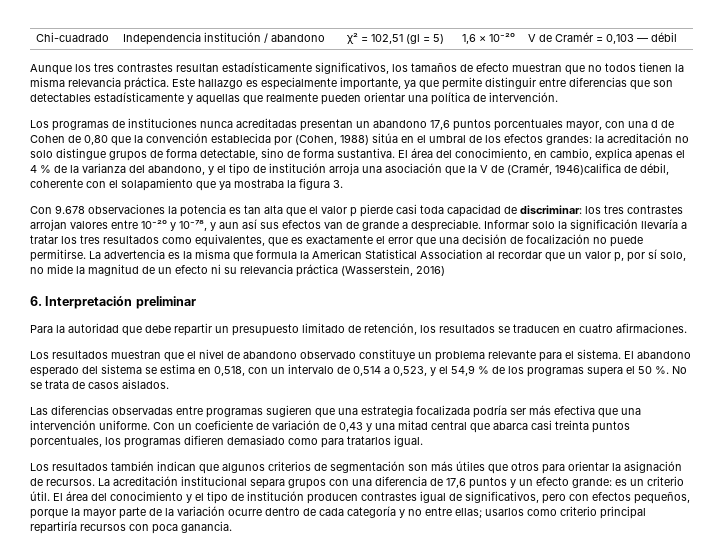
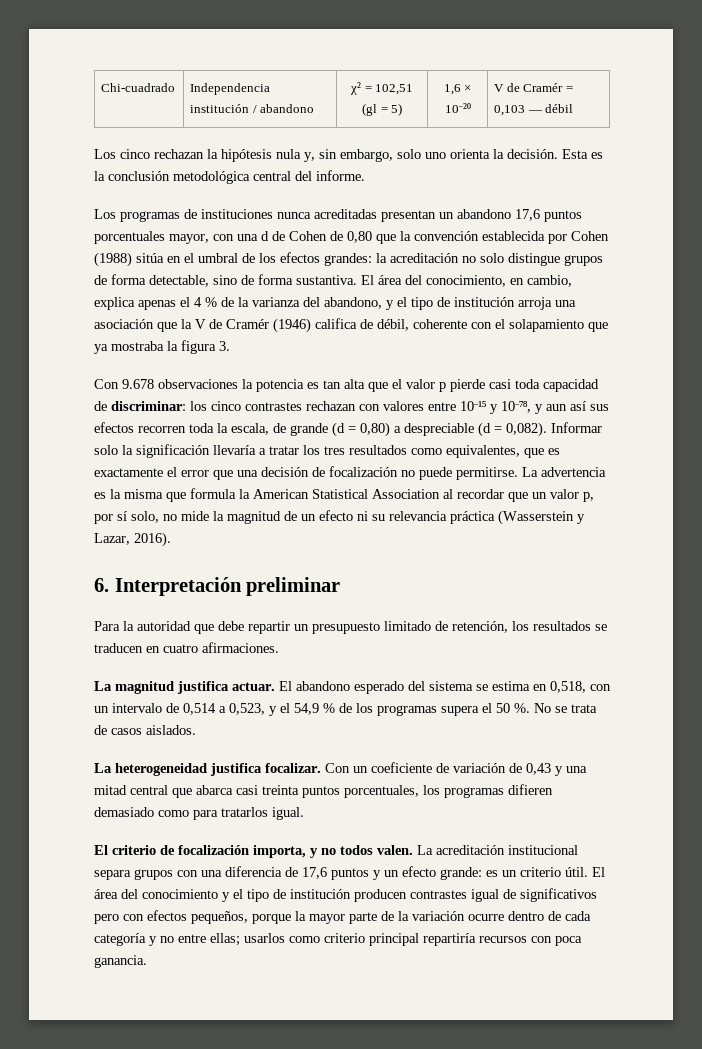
- Aunque los tres contrastes resultan estadísticamente significativos, los tamaños de efecto muestran que no todos tienen la misma relevancia práctica. Este hallazgo es especialmente importante, ya que permite distinguir entre diferencias que son detectables estadísticamente y aquellas que realmente pueden orientar una política de intervención.
+ Los cinco rechazan la hipótesis nula y, sin embargo, solo uno orienta la decisión. Esta es la conclusión metodológica central del informe.
- Los programas de instituciones nunca acreditadas presentan un abandono 17,6 puntos porcentuales mayor, con una d de Cohen de 0,80 que la convención establecida por (Cohen, 1988) sitúa en el umbral de los efectos grandes: la acreditación no solo distingue grupos de forma detectable, sino de forma sustantiva.
+ Los programas de instituciones nunca acreditadas presentan un abandono 17,6 puntos porcentuales mayor, con una d de Cohen de 0,80 que la convención establecida por Cohen (1988) sitúa en el umbral de los efectos grandes: la acreditación no solo distingue grupos de forma detectable, sino de forma sustantiva.
- El área del conocimiento, en cambio, explica apenas el 4 % de la varianza del abandono, y el tipo de institución arroja una asociación que la V de (Cramér, 1946)califica de débil, coherente con el solapamiento que ya mostraba la figura 3.
+ El área del conocimiento, en cambio, explica apenas el 4 % de la varianza del abandono, y el tipo de institución arroja una asociación que la V de Cramér (1946) califica de débil, coherente con el solapamiento que ya mostraba la figura 3.
- Con 9.678 observaciones la potencia es tan alta que el valor p pierde casi toda capacidad de discriminar: los tres contrastes arrojan valores entre 10⁻²⁰ y 10⁻⁷⁸, y aun así sus efectos van de grande a despreciable.
+ Con 9.678 observaciones la potencia es tan alta que el valor p pierde casi toda capacidad de discriminar: los cinco contrastes rechazan con valores entre 10⁻¹⁵ y 10⁻⁷⁸, y aun así sus efectos recorren toda la escala, de grande (d = 0,80) a despreciable (d = 0,082).
- La advertencia es la misma que formula la American Statistical Association al recordar que un valor p, por sí solo, no mide la magnitud de un efecto ni su relevancia práctica (Wasserstein, 2016)
+ La advertencia es la misma que formula la American Statistical Association al recordar que un valor p, por sí solo, no mide la magnitud de un efecto ni su relevancia práctica (Wasserstein y Lazar, 2016).
- Los resultados muestran que el nivel de abandono observado constituye un problema relevante para el sistema.
+ La magnitud justifica actuar.
- Las diferencias observadas entre programas sugieren que una estrategia focalizada podría ser más efectiva que una intervención uniforme.
+ La heterogeneidad justifica focalizar.
- Los resultados también indican que algunos criterios de segmentación son más útiles que otros para orientar la asignación de recursos.
+ El criterio de focalización importa, y no todos valen.
- El área del conocimiento y el tipo de institución producen contrastes igual de significativos, pero con efectos pequeños, porque la mayor parte de la variación ocurre dentro de cada categoría y no entre ellas; usarlos como criterio principal repartiría recursos con poca ganancia.
+ El área del conocimiento y el tipo de institución producen contrastes igual de significativos pero con efectos pequeños, porque la mayor parte de la variación ocurre dentro de cada categoría y no entre ellas; usarlos como criterio principal repartiría recursos con poca ganancia.

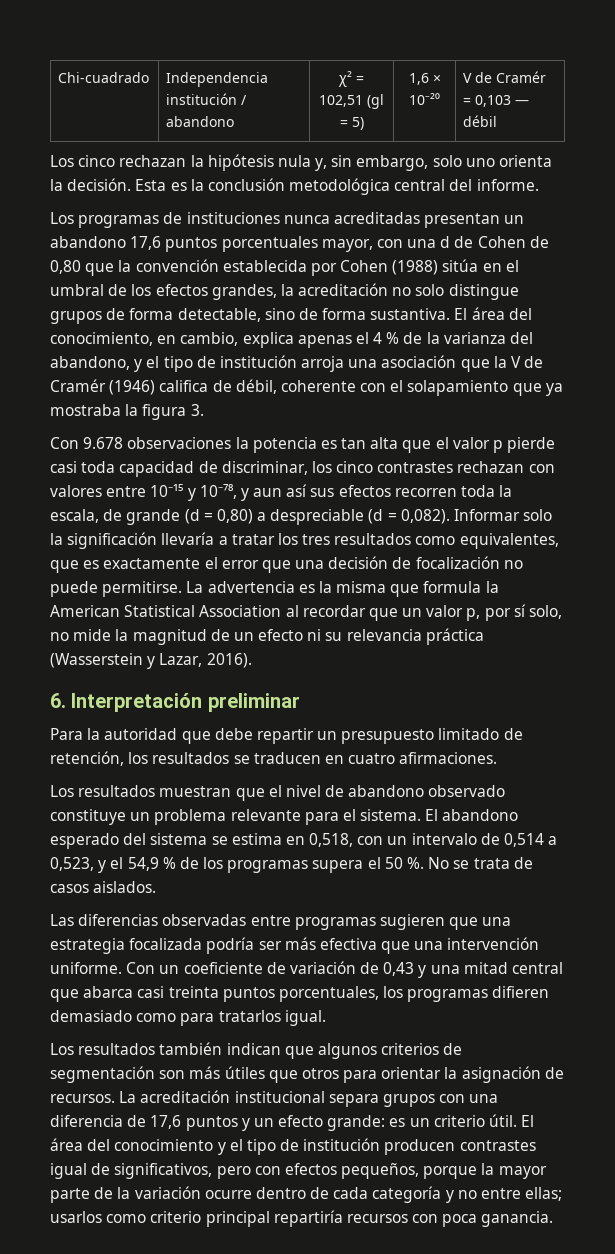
- Los programas de instituciones nunca acreditadas presentan un abandono 17,6 puntos porcentuales mayor, con una d de Cohen de 0,80 que la convención establecida por Cohen (1988) sitúa en el umbral de los efectos grandes: la acreditación no solo distingue grupos de forma detectable, sino de forma sustantiva.
+ Los programas de instituciones nunca acreditadas presentan un abandono 17,6 puntos porcentuales mayor, con una d de Cohen de 0,80 que la convención establecida por Cohen (1988) sitúa en el umbral de los efectos grandes, la acreditación no solo distingue grupos de forma detectable, sino de forma sustantiva.
- Con 9.678 observaciones la potencia es tan alta que el valor p pierde casi toda capacidad de discriminar: los cinco contrastes rechazan con valores entre 10⁻¹⁵ y 10⁻⁷⁸, y aun así sus efectos recorren toda la escala, de grande (d = 0,80) a despreciable (d = 0,082).
+ Con 9.678 observaciones la potencia es tan alta que el valor p pierde casi toda capacidad de discriminar, los cinco contrastes rechazan con valores entre 10⁻¹⁵ y 10⁻⁷⁸, y aun así sus efectos recorren toda la escala, de grande (d = 0,80) a despreciable (d = 0,082).
- La magnitud justifica actuar.
+ Los resultados muestran que el nivel de abandono observado constituye un problema relevante para el sistema.
- La heterogeneidad justifica focalizar.
+ Las diferencias observadas entre programas sugieren que una estrategia focalizada podría ser más efectiva que una intervención uniforme.
- El criterio de focalización importa, y no todos valen.
+ Los resultados también indican que algunos criterios de segmentación son más útiles que otros para orientar la asignación de recursos.
- El área del conocimiento y el tipo de institución producen contrastes igual de significativos pero con efectos pequeños, porque la mayor parte de la variación ocurre dentro de cada categoría y no entre ellas; usarlos como criterio principal repartiría recursos con poca ganancia.
+ El área del conocimiento y el tipo de institución producen contrastes igual de significativos, pero con efectos pequeños, porque la mayor parte de la variación ocurre dentro de cada categoría y no entre ellas; usarlos como criterio principal repartiría recursos con poca ganancia.

